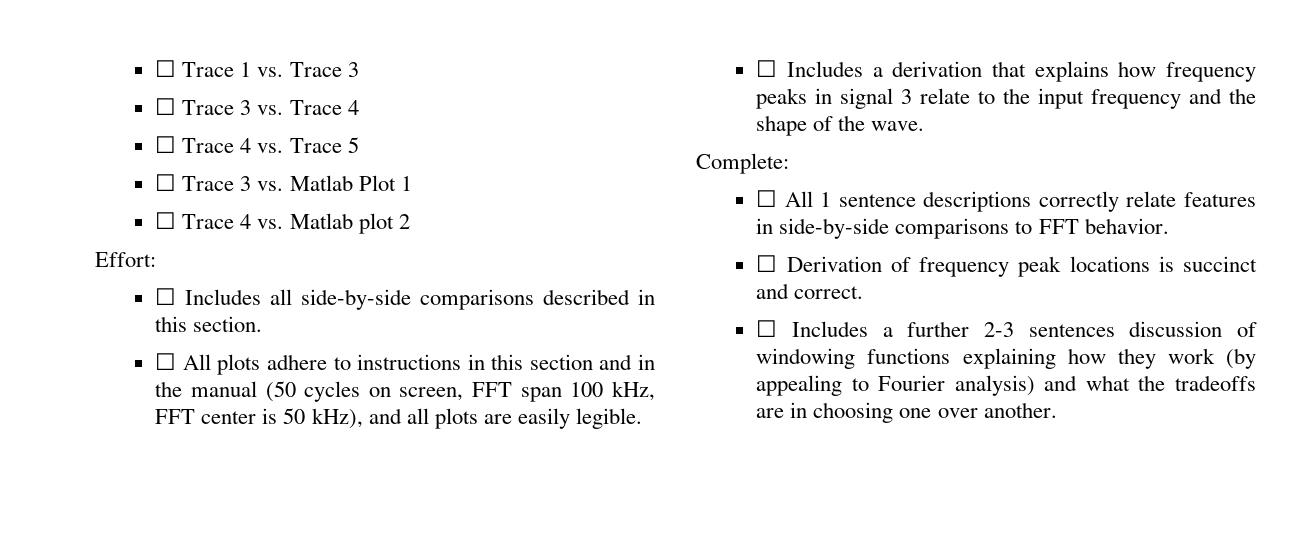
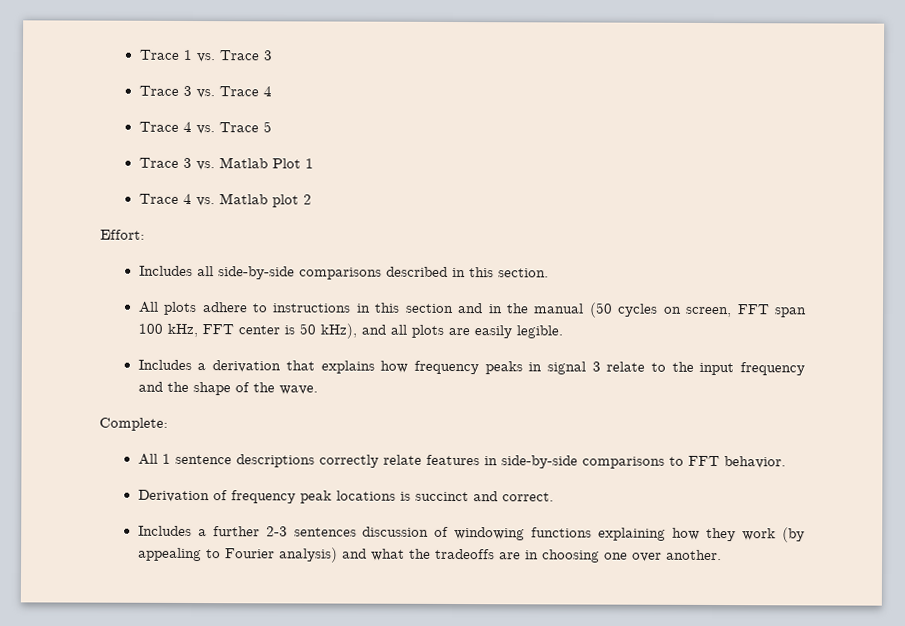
- ☐ Trace 1 vs. Trace 3
+ Trace 1 vs. Trace 3
- ☐ Trace 3 vs. Trace 4
+ Trace 3 vs. Trace 4
- ☐ Trace 4 vs. Trace 5
+ Trace 4 vs. Trace 5
- ☐ Trace 3 vs. Matlab Plot 1
+ Trace 3 vs. Matlab Plot 1
- ☐ Trace 4 vs. Matlab plot 2
+ Trace 4 vs. Matlab plot 2
- ☐ Includes all side-by-side comparisons described in this section.
+ Includes all side-by-side comparisons described in this section.
- ☐ All plots adhere to instructions in this section and in the manual (50 cycles on screen, FFT span 100 kHz, FFT center is 50 kHz), and all plots are easily legible.
+ All plots adhere to instructions in this section and in the manual (50 cycles on screen, FFT span 100 kHz, FFT center is 50 kHz), and all plots are easily legible.
- ☐ Includes a derivation that explains how frequency peaks in signal 3 relate to the input frequency and the shape of the wave.
+ Includes a derivation that explains how frequency peaks in signal 3 relate to the input frequency and the shape of the wave.
- ☐ All 1 sentence descriptions correctly relate features in side-by-side comparisons to FFT behavior.
+ All 1 sentence descriptions correctly relate features in side-by-side comparisons to FFT behavior.
- ☐ Derivation of frequency peak locations is succinct and correct.
+ Derivation of frequency peak locations is succinct and correct.
- ☐ Includes a further 2-3 sentences discussion of windowing functions explaining how they work (by appealing to Fourier analysis) and what the tradeoffs are in choosing one over another.
+ Includes a further 2-3 sentences discussion of windowing functions explaining how they work (by appealing to Fourier analysis) and what the tradeoffs are in choosing one over another.

